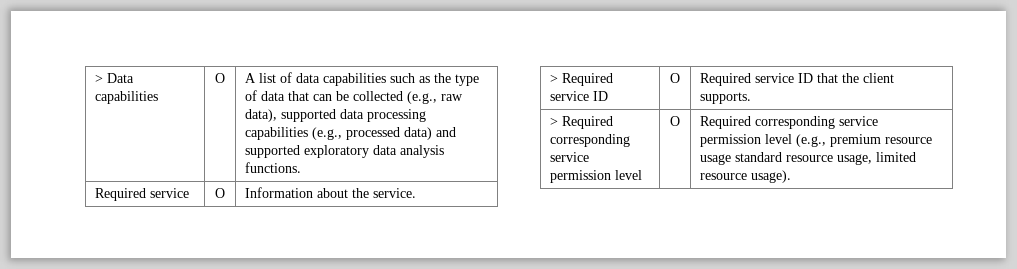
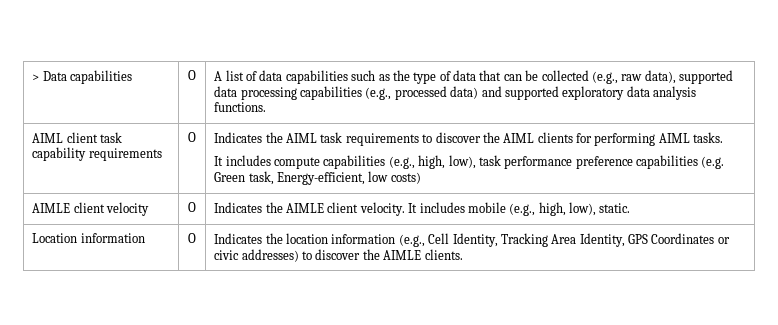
- Required service | O | Information about the service.
- > Required service ID | O | Required service ID that the client supports.
- > Required corresponding service permission level | O | Required corresponding service permission level (e.g., premium resource usage standard resource usage, limited resource usage).
+ AIML client task capability requirements | O | Indicates the AIML task requirements to discover the AIML clients for performing AIML tasks.
+ It includes compute capabilities (e.g., high, low), task performance preference capabilities (e.g. Green task, Energy-efficient, low costs)
+ AIMLE client velocity | O | Indicates the AIMLE client velocity. It includes mobile (e.g., high, low), static.
+ Location information | O | Indicates the location information (e.g., Cell Identity, Tracking Area Identity, GPS Coordinates or civic addresses) to discover the AIMLE clients.

